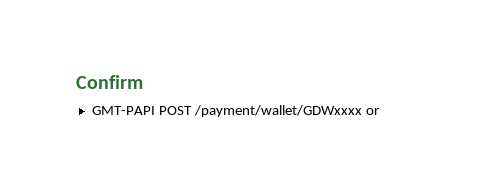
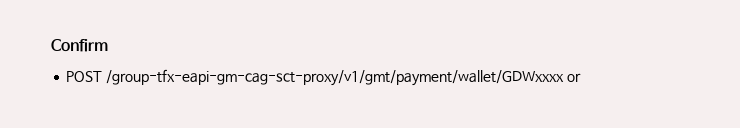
- GMT-PAPI POST /payment/wallet/GDWxxxx or
+ POST /group-tfx-eapi-gm-cag-sct-proxy/v1/gmt/payment/wallet/GDWxxxx or

